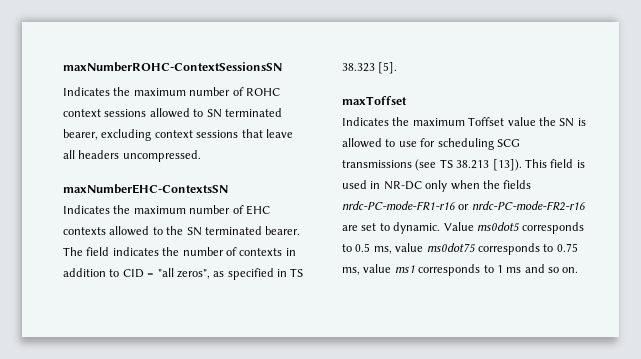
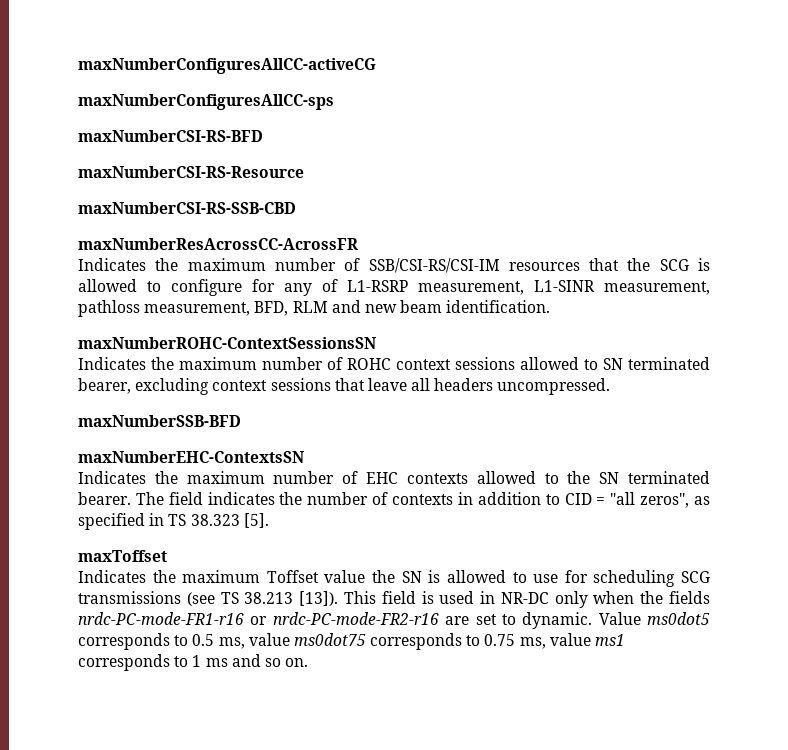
+ maxNumberConfiguresAllCC-activeCG
+ maxNumberConfiguresAllCC-sps
+ maxNumberCSI-RS-BFD
+ maxNumberCSI-RS-Resource
+ maxNumberCSI-RS-SSB-CBD
+ maxNumberResAcrossCC-AcrossFR
+ Indicates the maximum number of SSB/CSI-RS/CSI-IM resources that the SCG is allowed to configure for any of L1-RSRP measurement, L1-SINR measurement, pathloss measurement, BFD, RLM and new beam identification.
+ maxNumberSSB-BFD

